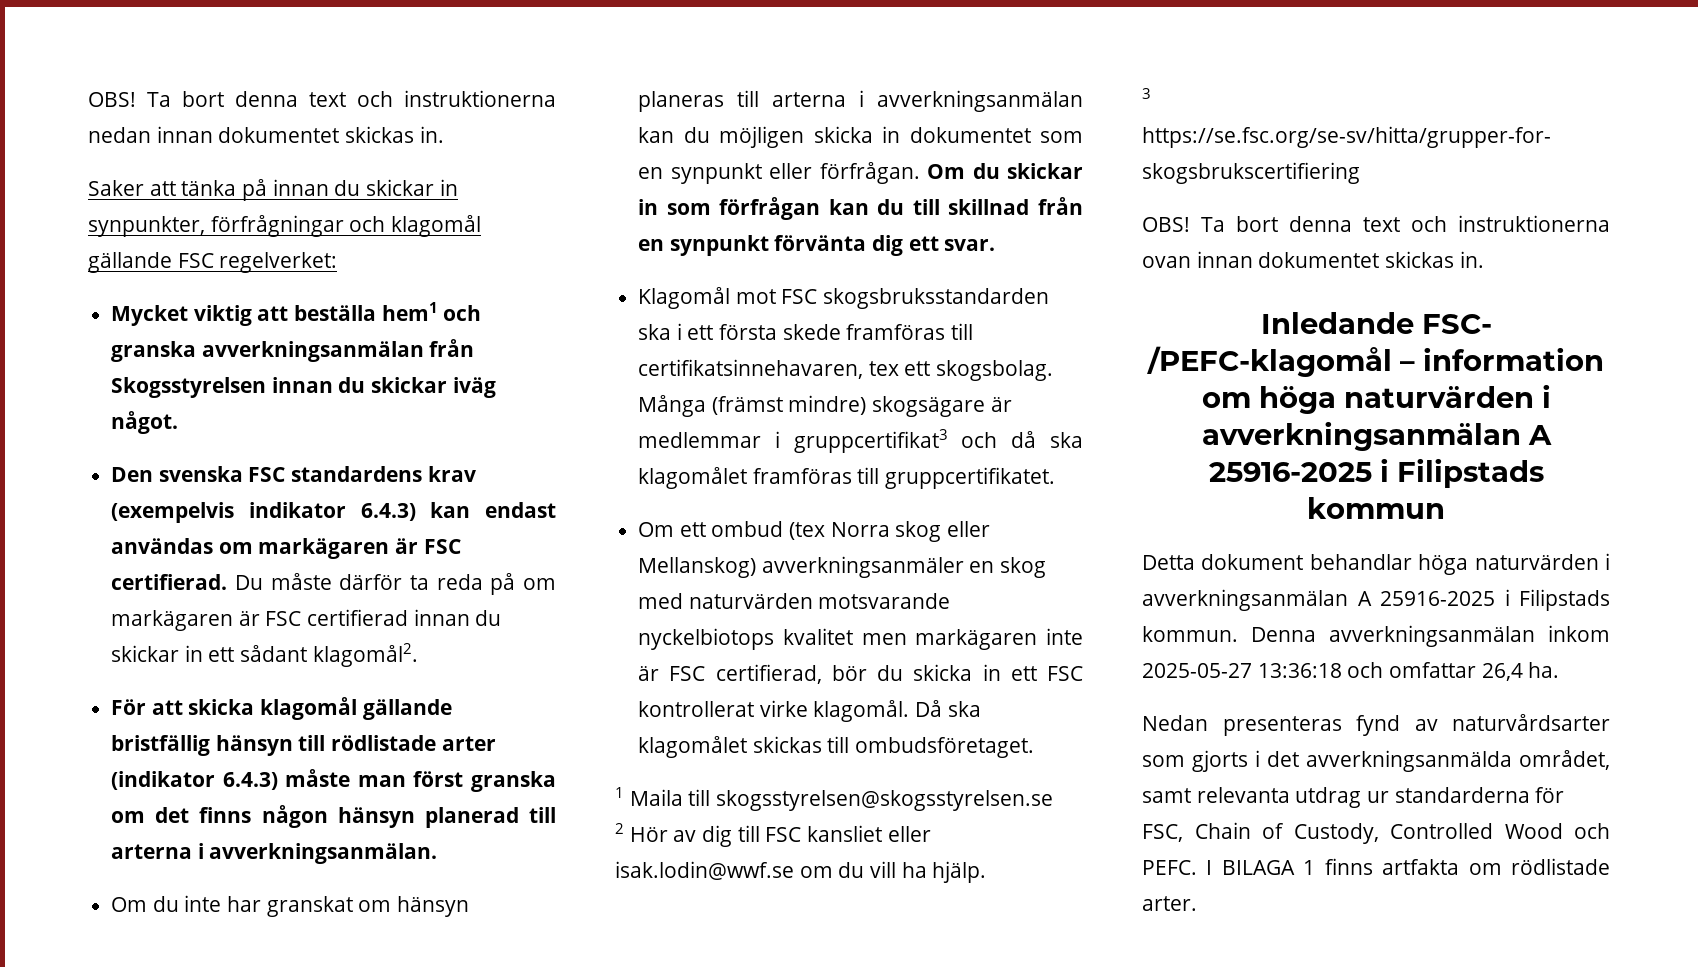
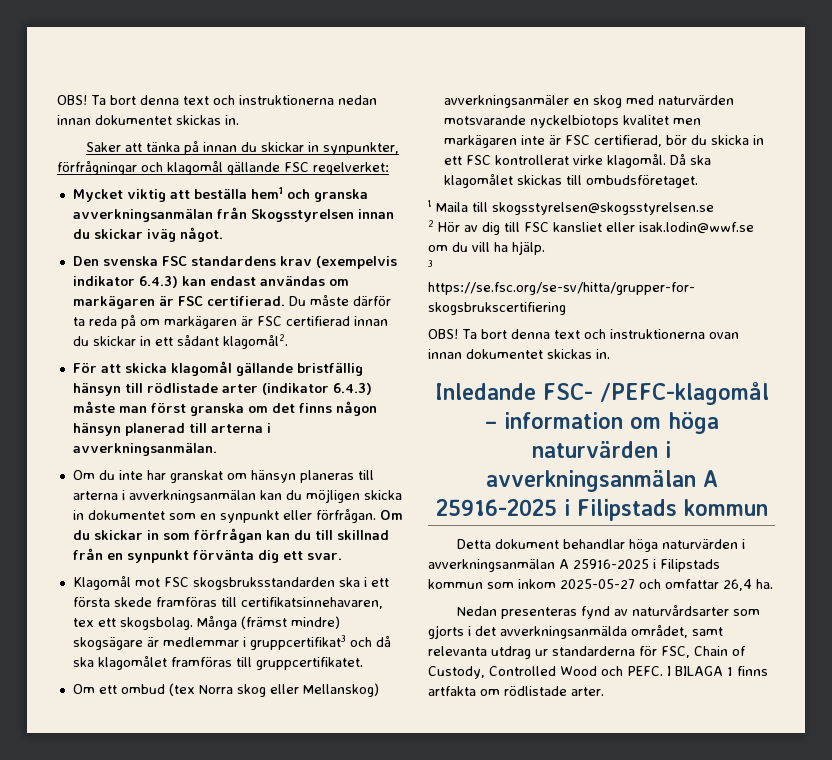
- Detta dokument behandlar höga naturvärden i avverkningsanmälan A 25916-2025 i Filipstads kommun. Denna avverkningsanmälan inkom 2025-05-27 13:36:18 och omfattar 26,4 ha.
+ Detta dokument behandlar höga naturvärden i avverkningsanmälan A 25916-2025 i Filipstads kommun som inkom 2025-05-27 och omfattar 26,4 ha.

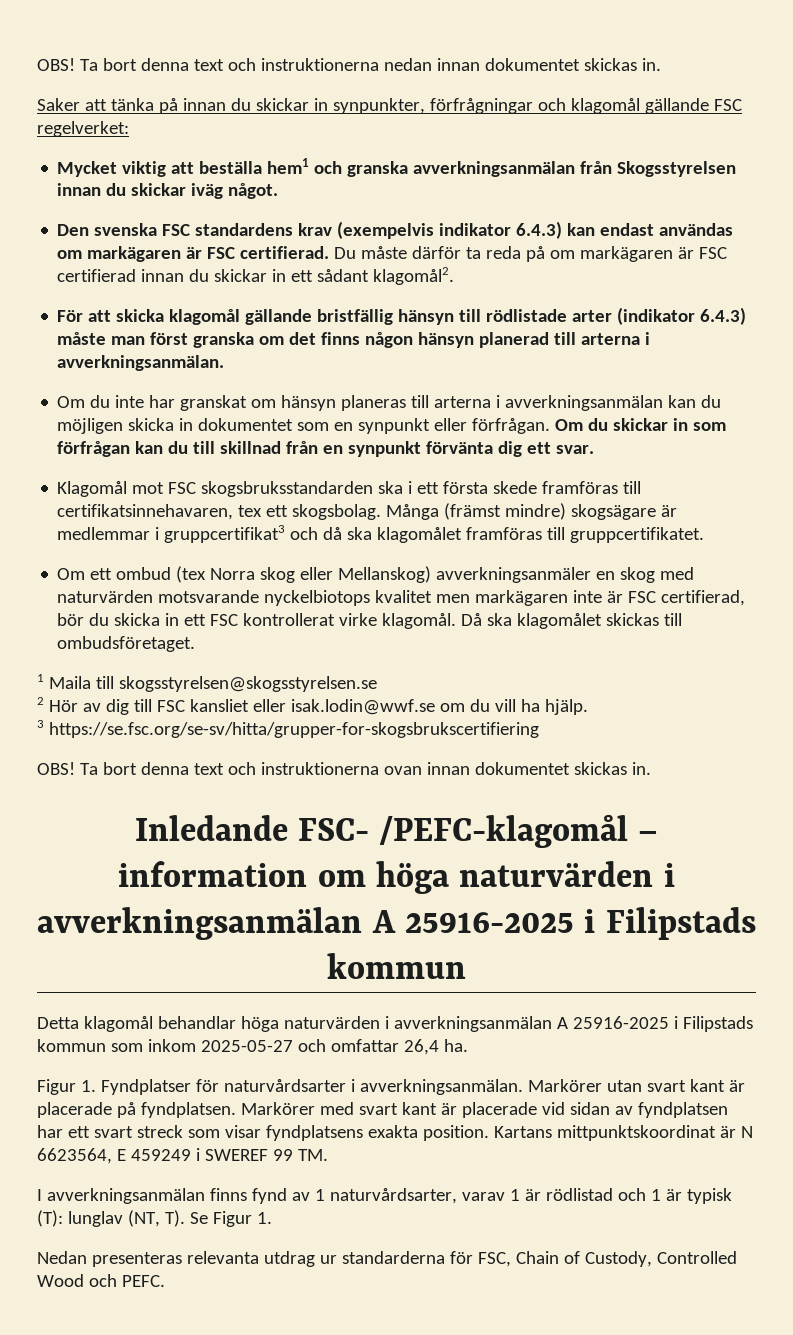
- Detta dokument behandlar höga naturvärden i avverkningsanmälan A 25916-2025 i Filipstads kommun som inkom 2025-05-27 och omfattar 26,4 ha.
+ Detta klagomål behandlar höga naturvärden i avverkningsanmälan A 25916-2025 i Filipstads kommun som inkom 2025-05-27 och omfattar 26,4 ha.
- Nedan presenteras fynd av naturvårdsarter som gjorts i det avverkningsanmälda området, samt relevanta utdrag ur standarderna för FSC, Chain of Custody, Controlled Wood och PEFC. I BILAGA 1 finns artfakta om rödlistade arter.
+ Figur 1. Fyndplatser för naturvårdsarter i avverkningsanmälan. Markörer utan svart kant är placerade på fyndplatsen. Markörer med svart kant är placerade vid sidan av fyndplatsen har ett svart streck som visar fyndplatsens exakta position. Kartans mittpunktskoordinat är N 6623564, E 459249 i SWEREF 99 TM.
+ I avverkningsanmälan finns fynd av 1 naturvårdsarter, varav 1 är rödlistad och 1 är typisk (T): lunglav (NT, T). Se Figur 1.
+ Nedan presenteras relevanta utdrag ur standarderna för FSC, Chain of Custody, Controlled Wood och PEFC.

